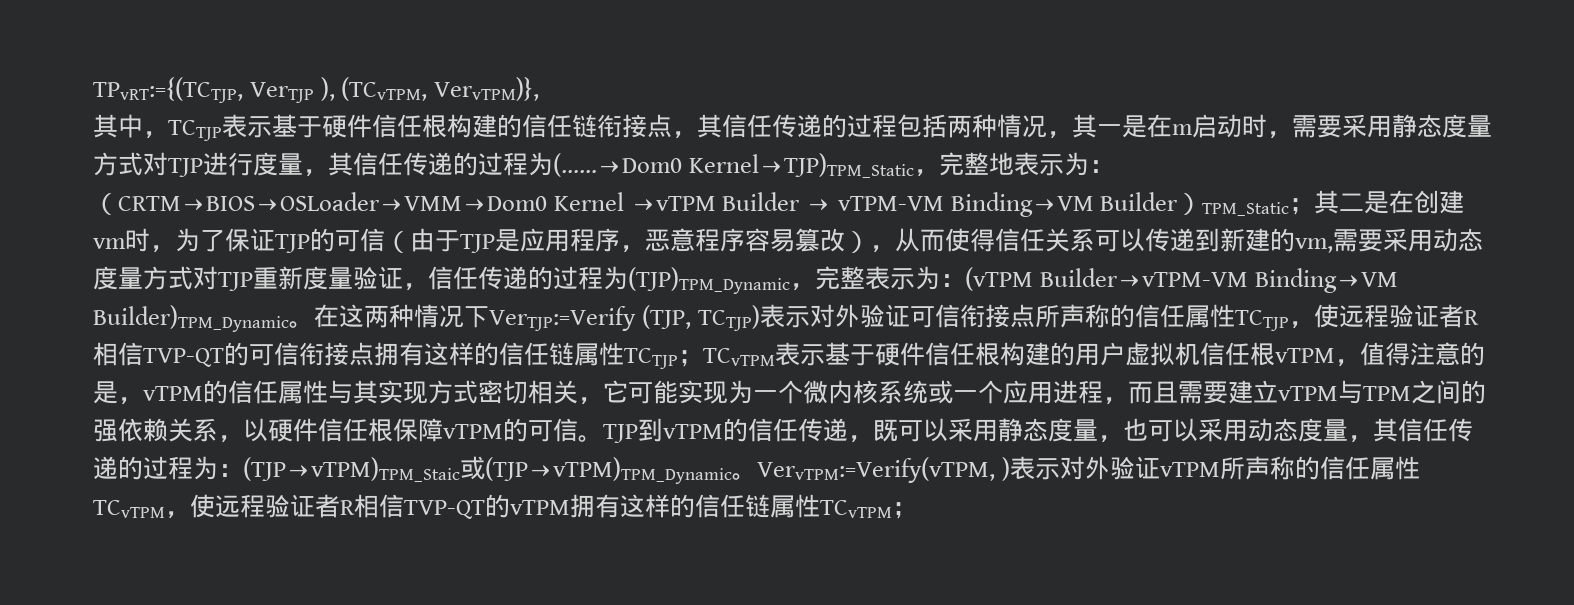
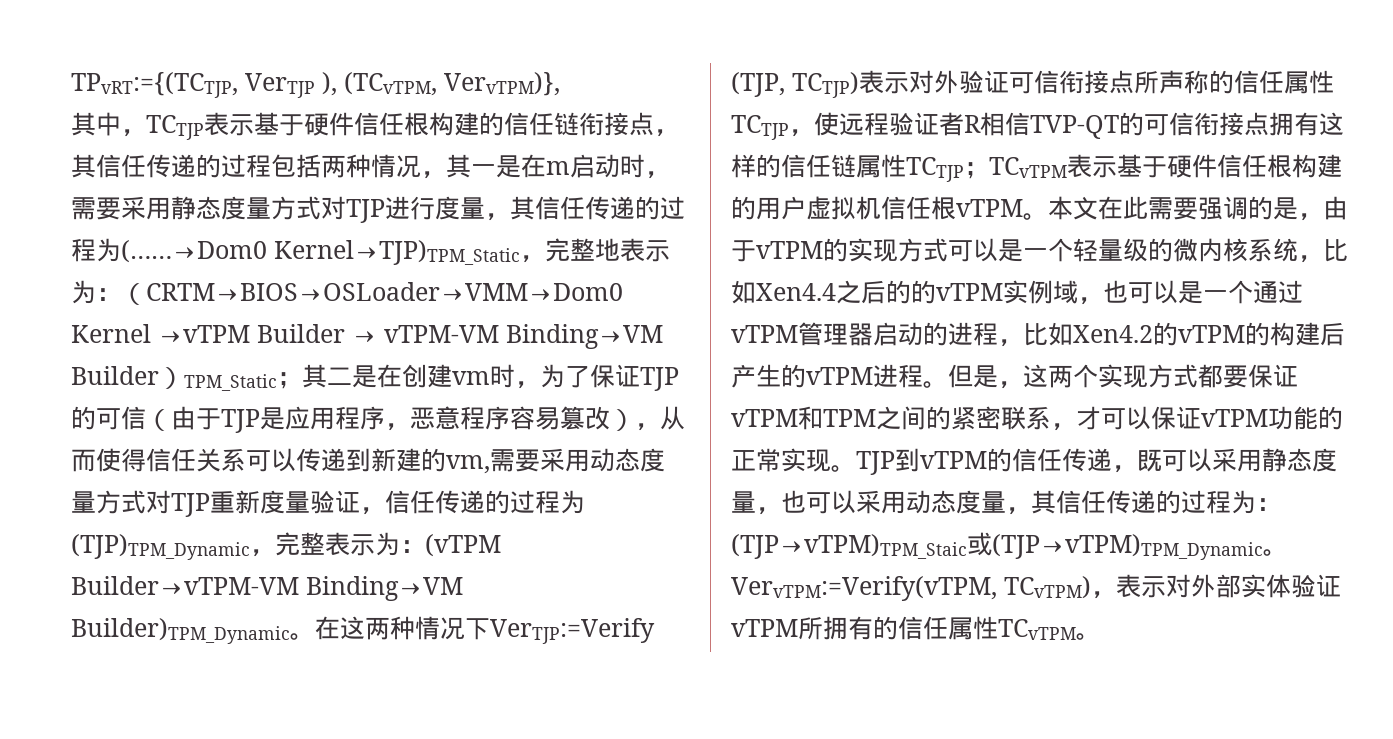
- 在这两种情况下VerTJP:=Verify (TJP, TCTJP)表示对外验证可信衔接点所声称的信任属性TCTJP，使远程验证者R相信TVP-QT的可信衔接点拥有这样的信任链属性TCTJP；TCvTPM表示基于硬件信任根构建的用户虚拟机信任根vTPM，值得注意的是，vTPM的信任属性与其实现方式密切相关，它可能实现为一个微内核系统或一个应用进程，而且需要建立vTPM与TPM之间的强依赖关系，以硬件信任根保障vTPM的可信。
+ 在这两种情况下VerTJP:=Verify (TJP, TCTJP)表示对外验证可信衔接点所声称的信任属性TCTJP，使远程验证者R相信TVP-QT的可信衔接点拥有这样的信任链属性TCTJP；TCvTPM表示基于硬件信任根构建的用户虚拟机信任根vTPM。本文在此需要强调的是，由于vTPM的实现方式可以是一个轻量级的微内核系统，比如Xen4.4之后的的vTPM实例域，也可以是一个通过vTPM管理器启动的进程，比如Xen4.2的vTPM的构建后产生的vTPM进程。但是，这两个实现方式都要保证vTPM和TPM之间的紧密联系，才可以保证vTPM功能的正常实现。
- VervTPM:=Verify(vTPM, )表示对外验证vTPM所声称的信任属性TCvTPM，使远程验证者R相信TVP-QT的vTPM拥有这样的信任链属性TCvTPM；
+ VervTPM:=Verify(vTPM, TCvTPM)，表示对外部实体验证vTPM所拥有的信任属性TCvTPM。

